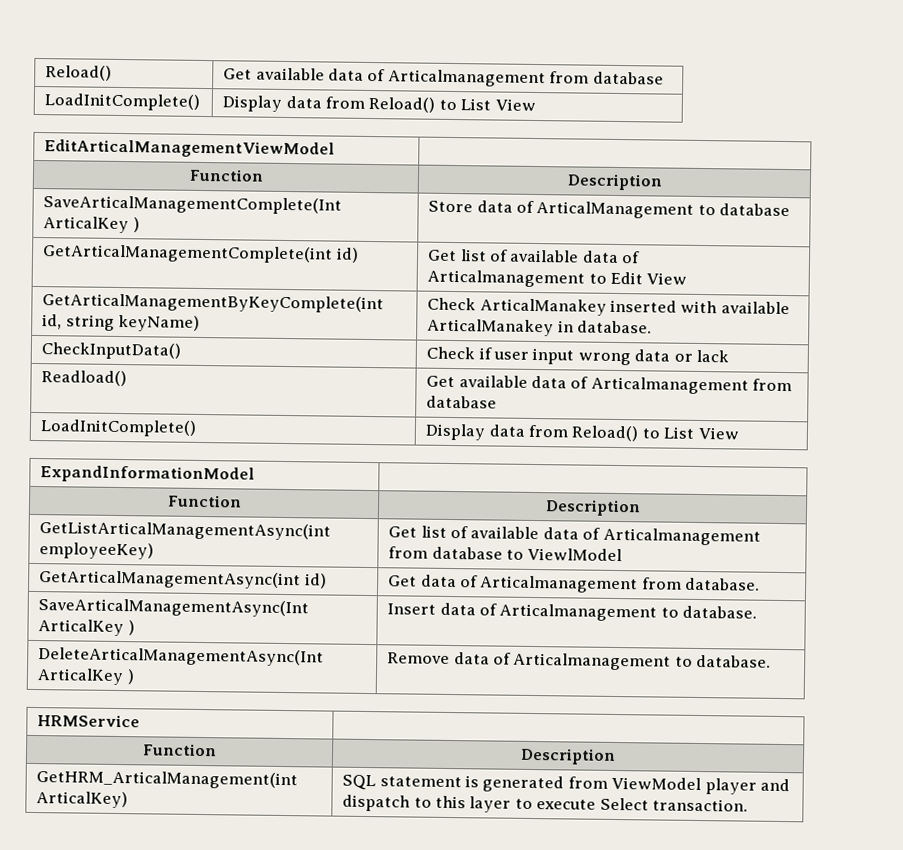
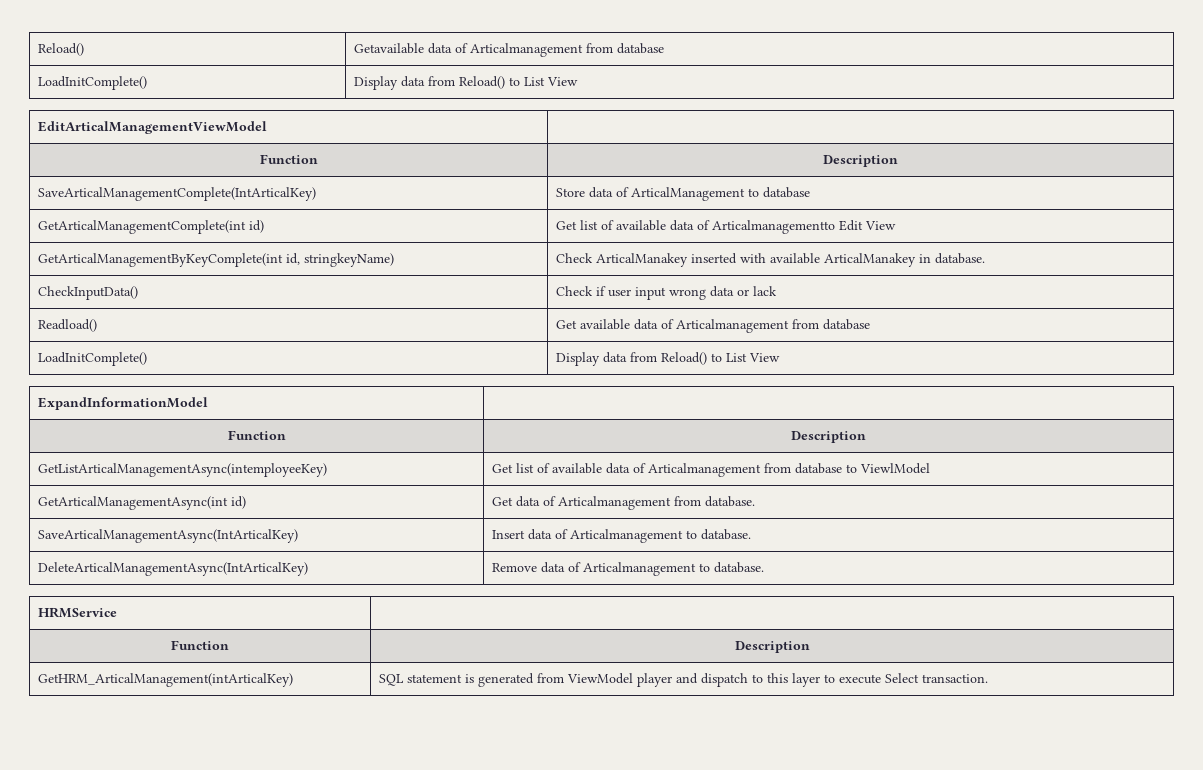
- Reload() | Get available data of Articalmanagement from database
+ Reload() | Getavailable data of Articalmanagement from database
- SaveArticalManagementComplete(Int ArticalKey ) | Store data of ArticalManagement to database
+ SaveArticalManagementComplete(IntArticalKey) | Store data of ArticalManagement to database
- GetArticalManagementComplete(int id) | Get list of available data of Articalmanagement to Edit View
+ GetArticalManagementComplete(int id) | Get list of available data of Articalmanagementto Edit View
- GetArticalManagementByKeyComplete(int id, string keyName) | Check ArticalManakey inserted with available ArticalManakey in database.
+ GetArticalManagementByKeyComplete(int id, stringkeyName) | Check ArticalManakey inserted with available ArticalManakey in database.
- GetListArticalManagementAsync(int employeeKey) | Get list of available data of Articalmanagement from database to ViewlModel
+ GetListArticalManagementAsync(intemployeeKey) | Get list of available data of Articalmanagement from database to ViewlModel
- SaveArticalManagementAsync(Int ArticalKey ) | Insert data of Articalmanagement to database.
+ SaveArticalManagementAsync(IntArticalKey) | Insert data of Articalmanagement to database.
- DeleteArticalManagementAsync(Int ArticalKey ) | Remove data of Articalmanagement to database.
+ DeleteArticalManagementAsync(IntArticalKey) | Remove data of Articalmanagement to database.
- GetHRM_ArticalManagement(int ArticalKey) | SQL statement is generated from ViewModel player and dispatch to this layer to execute Select transaction.
+ GetHRM_ArticalManagement(intArticalKey) | SQL statement is generated from ViewModel player and dispatch to this layer to execute Select transaction.

